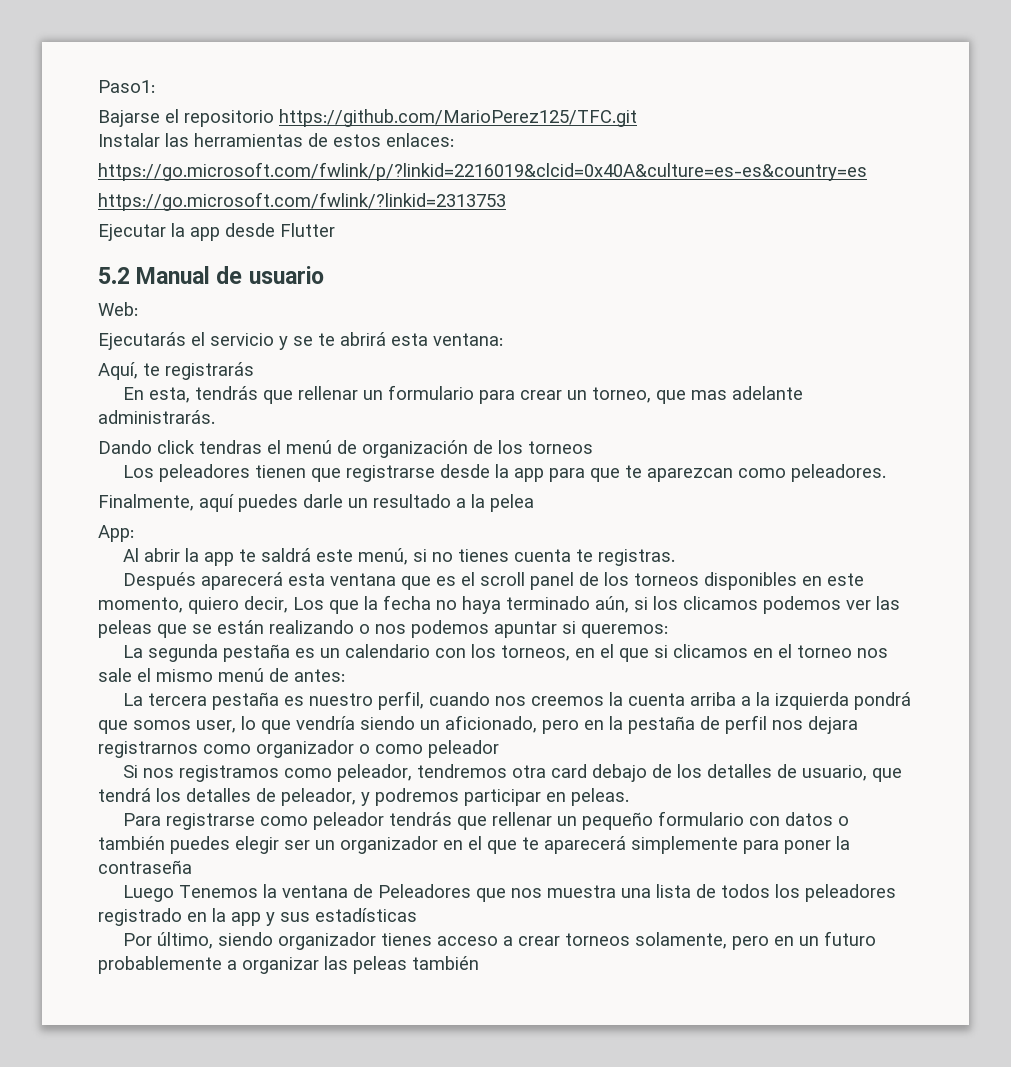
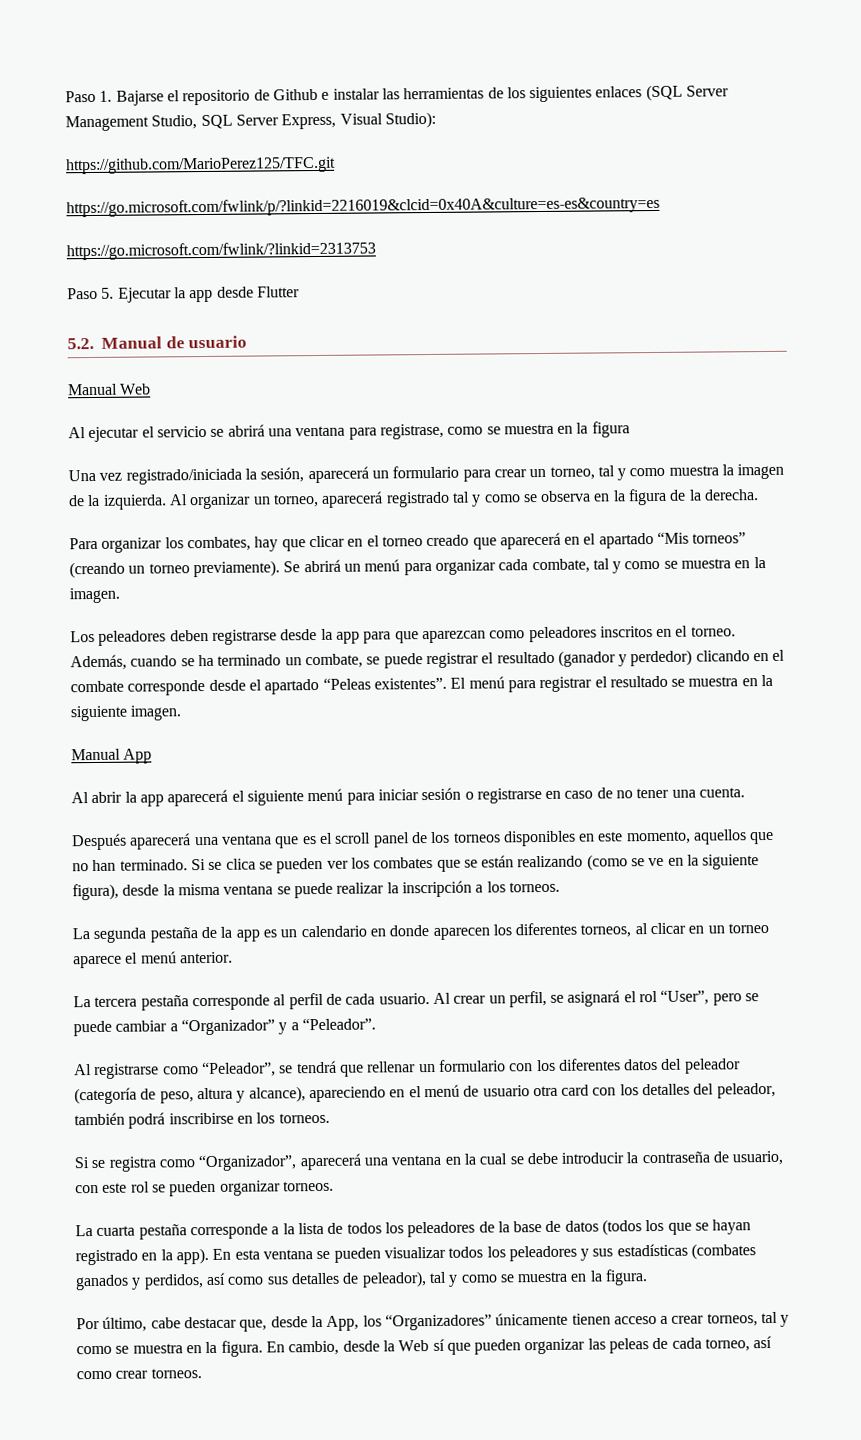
- Paso1:
- Bajarse el repositorio https://github.com/MarioPerez125/TFC.git
- Instalar las herramientas de estos enlaces:
+ Paso 1. Bajarse el repositorio de Github e instalar las herramientas de los siguientes enlaces (SQL Server Management Studio, SQL Server Express, Visual Studio):
+ https://github.com/MarioPerez125/TFC.git
- Ejecutar la app desde Flutter
+ Paso 5. Ejecutar la app desde Flutter
- 5.2 Manual de usuario
+ 5.2. Manual de usuario
- Web:
- Ejecutarás el servicio y se te abrirá esta ventana:
- Aquí, te registrarás
- En esta, tendrás que rellenar un formulario para crear un torneo, que mas adelante administrarás.
- Dando click tendras el menú de organización de los torneos
+ Manual Web
+ Al ejecutar el servicio se abrirá una ventana para registrase, como se muestra en la figura
+ Una vez registrado/iniciada la sesión, aparecerá un formulario para crear un torneo, tal y como muestra la imagen de la izquierda. Al organizar un torneo, aparecerá registrado tal y como se observa en la figura de la derecha.
+ Para organizar los combates, hay que clicar en el torneo creado que aparecerá en el apartado “Mis torneos” (creando un torneo previamente). Se abrirá un menú para organizar cada combate, tal y como se muestra en la imagen.
- Los peleadores tienen que registrarse desde la app para que te aparezcan como peleadores.
- Finalmente, aquí puedes darle un resultado a la pelea
- App:
- Al abrir la app te saldrá este menú, si no tienes cuenta te registras.
+ Los peleadores deben registrarse desde la app para que aparezcan como peleadores inscritos en el torneo. Además, cuando se ha terminado un combate, se puede registrar el resultado (ganador y perdedor) clicando en el combate corresponde desde el apartado “Peleas existentes”. El menú para registrar el resultado se muestra en la siguiente imagen.
+ Manual App
+ Al abrir la app aparecerá el siguiente menú para iniciar sesión o registrarse en caso de no tener una cuenta.
- Después aparecerá esta ventana que es el scroll panel de los torneos disponibles en este momento, quiero decir, Los que la fecha no haya terminado aún, si los clicamos podemos ver las peleas que se están realizando o nos podemos apuntar si queremos:
- La segunda pestaña es un calendario con los torneos, en el que si clicamos en el torneo nos sale el mismo menú de antes:
- La tercera pestaña es nuestro perfil, cuando nos creemos la cuenta arriba a la izquierda pondrá que somos user, lo que vendría siendo un aficionado, pero en la pestaña de perfil nos dejara registrarnos como organizador o como peleador
- Si nos registramos como peleador, tendremos otra card debajo de los detalles de usuario, que tendrá los detalles de peleador, y podremos participar en peleas.
- Para registrarse como peleador tendrás que rellenar un pequeño formulario con datos o también puedes elegir ser un organizador en el que te aparecerá simplemente para poner la contraseña
- Luego Tenemos la ventana de Peleadores que nos muestra una lista de todos los peleadores registrado en la app y sus estadísticas
- Por último, siendo organizador tienes acceso a crear torneos solamente, pero en un futuro probablemente a organizar las peleas también
+ Después aparecerá una ventana que es el scroll panel de los torneos disponibles en este momento, aquellos que no han terminado. Si se clica se pueden ver los combates que se están realizando (como se ve en la siguiente figura), desde la misma ventana se puede realizar la inscripción a los torneos.
+ La segunda pestaña de la app es un calendario en donde aparecen los diferentes torneos, al clicar en un torneo aparece el menú anterior.
+ La tercera pestaña corresponde al perfil de cada usuario. Al crear un perfil, se asignará el rol “User”, pero se puede cambiar a “Organizador” y a “Peleador”.
+ Al registrarse como “Peleador”, se tendrá que rellenar un formulario con los diferentes datos del peleador (categoría de peso, altura y alcance), apareciendo en el menú de usuario otra card con los detalles del peleador, también podrá inscribirse en los torneos.
+ Si se registra como “Organizador”, aparecerá una ventana en la cual se debe introducir la contraseña de usuario, con este rol se pueden organizar torneos.
+ La cuarta pestaña corresponde a la lista de todos los peleadores de la base de datos (todos los que se hayan registrado en la app). En esta ventana se pueden visualizar todos los peleadores y sus estadísticas (combates ganados y perdidos, así como sus detalles de peleador), tal y como se muestra en la figura.
+ Por último, cabe destacar que, desde la App, los “Organizadores” únicamente tienen acceso a crear torneos, tal y como se muestra en la figura. En cambio, desde la Web sí que pueden organizar las peleas de cada torneo, así como crear torneos.

